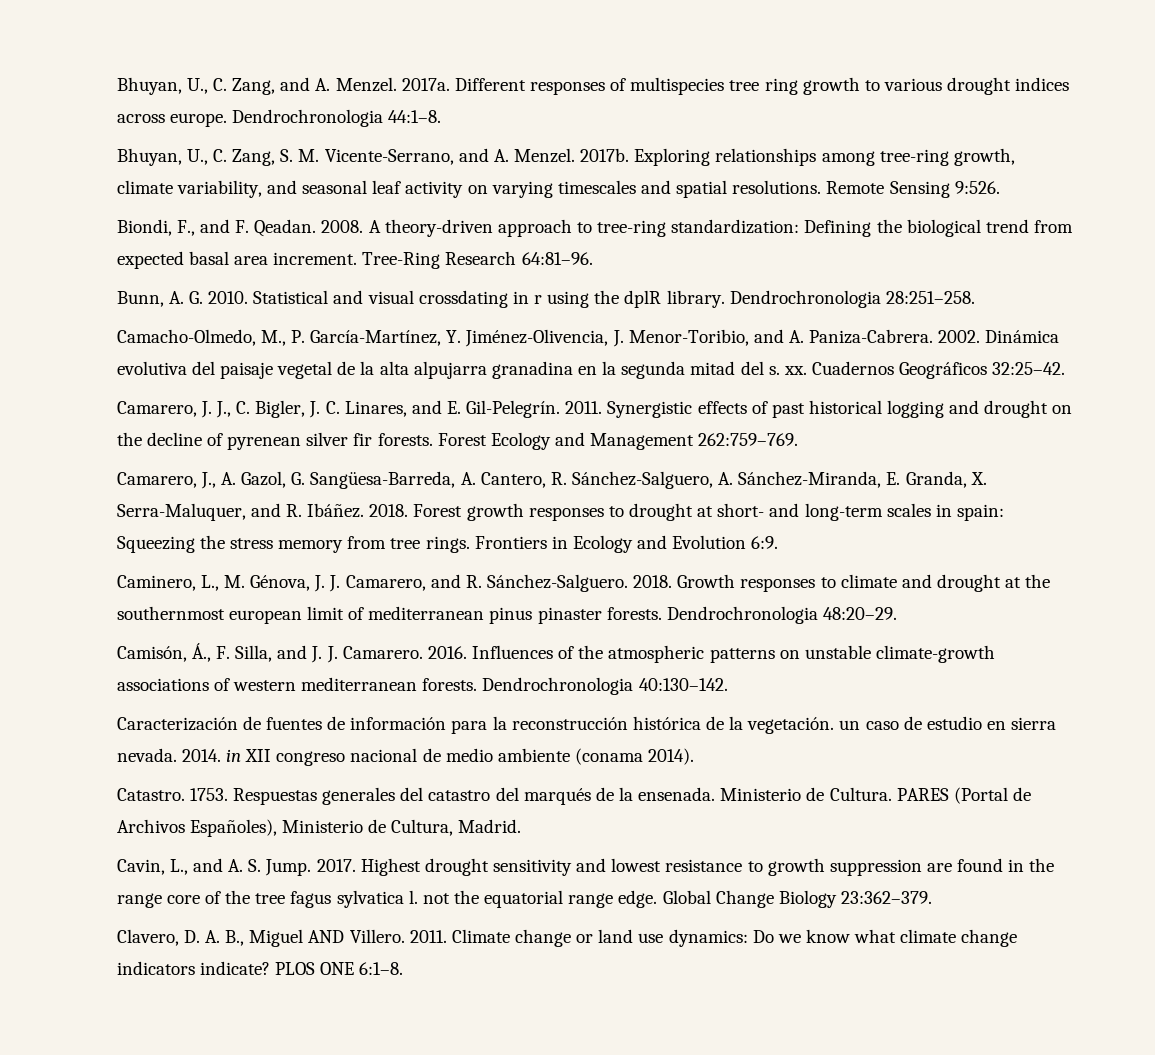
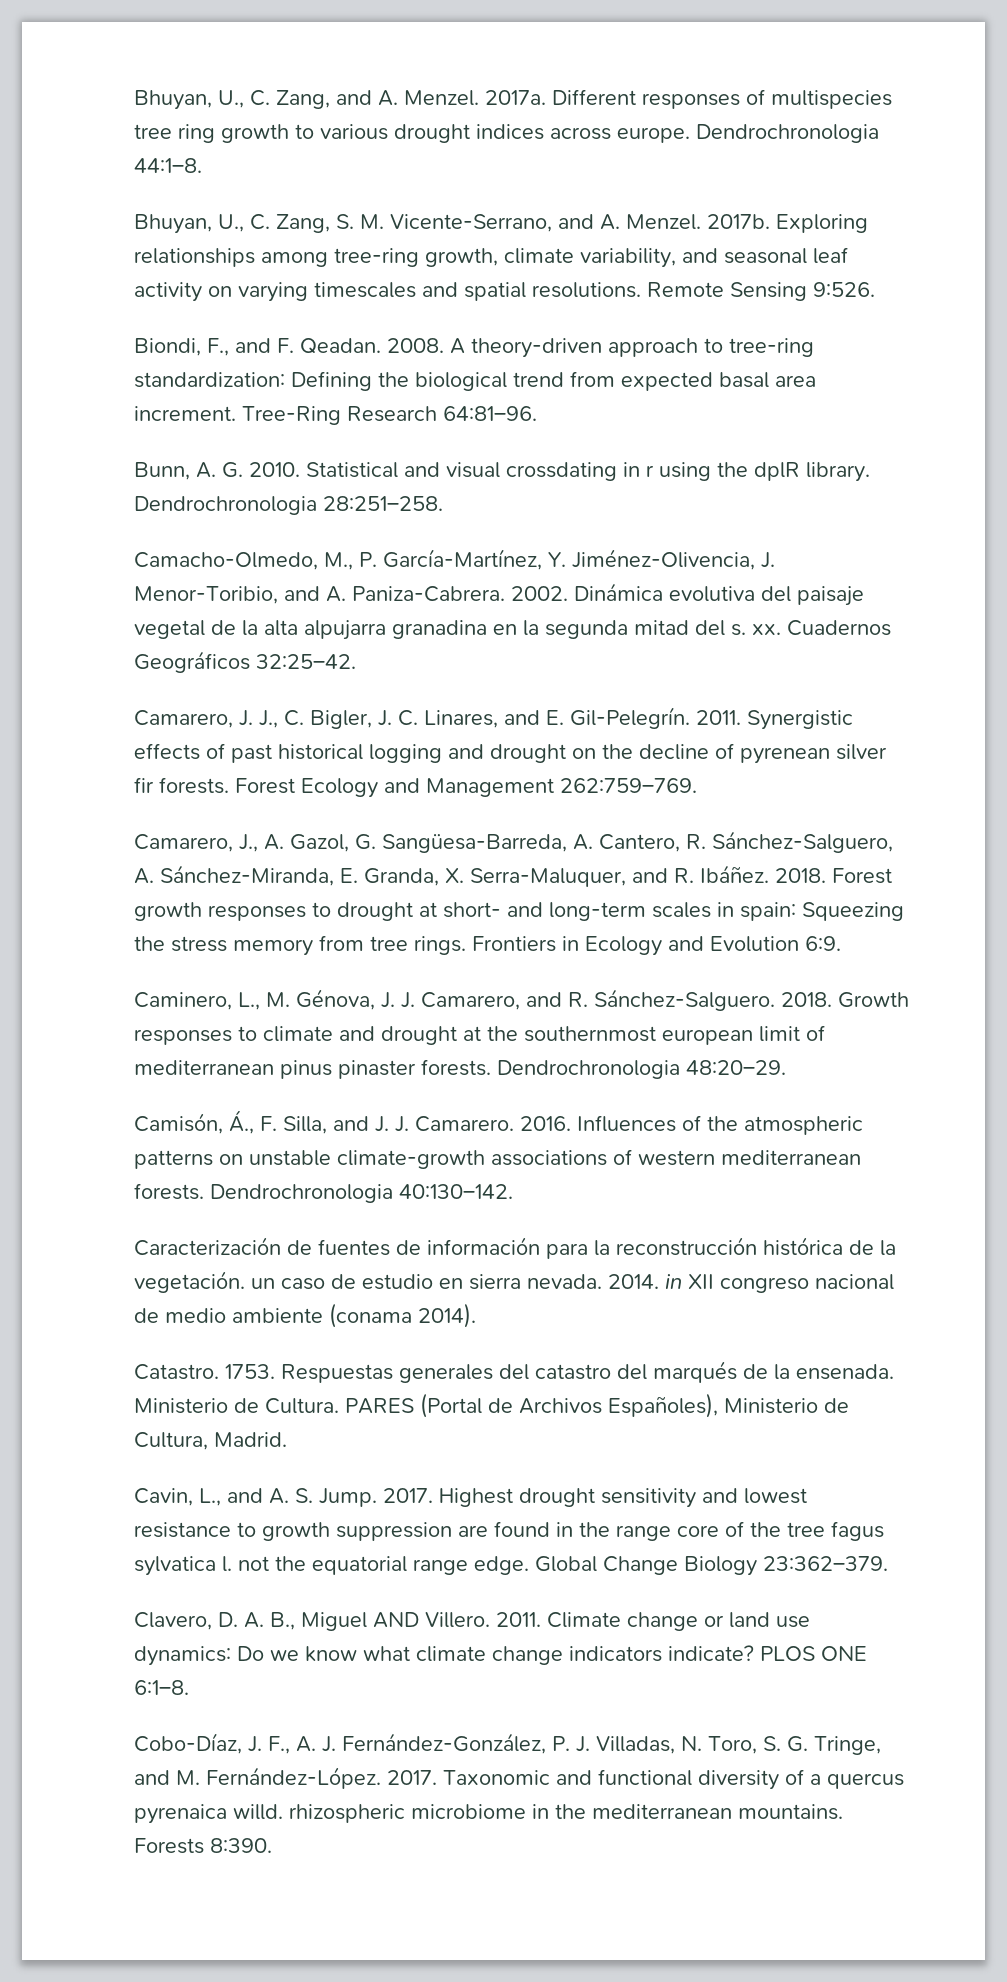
+ Cobo-Díaz, J. F., A. J. Fernández-González, P. J. Villadas, N. Toro, S. G. Tringe, and M. Fernández-López. 2017. Taxonomic and functional diversity of a quercus pyrenaica willd. rhizospheric microbiome in the mediterranean mountains. Forests 8:390.

